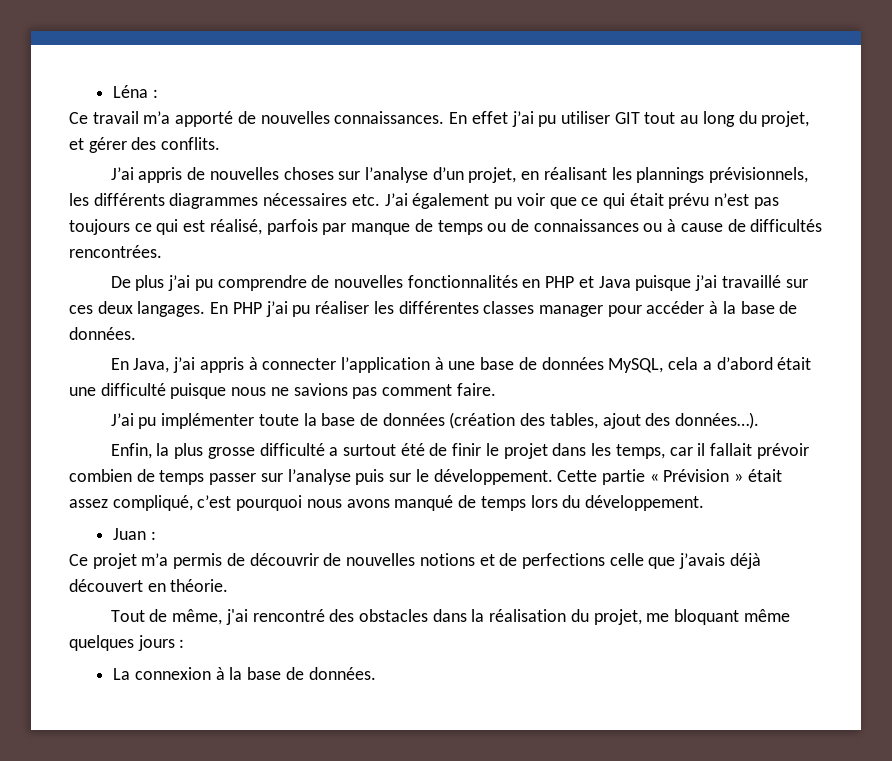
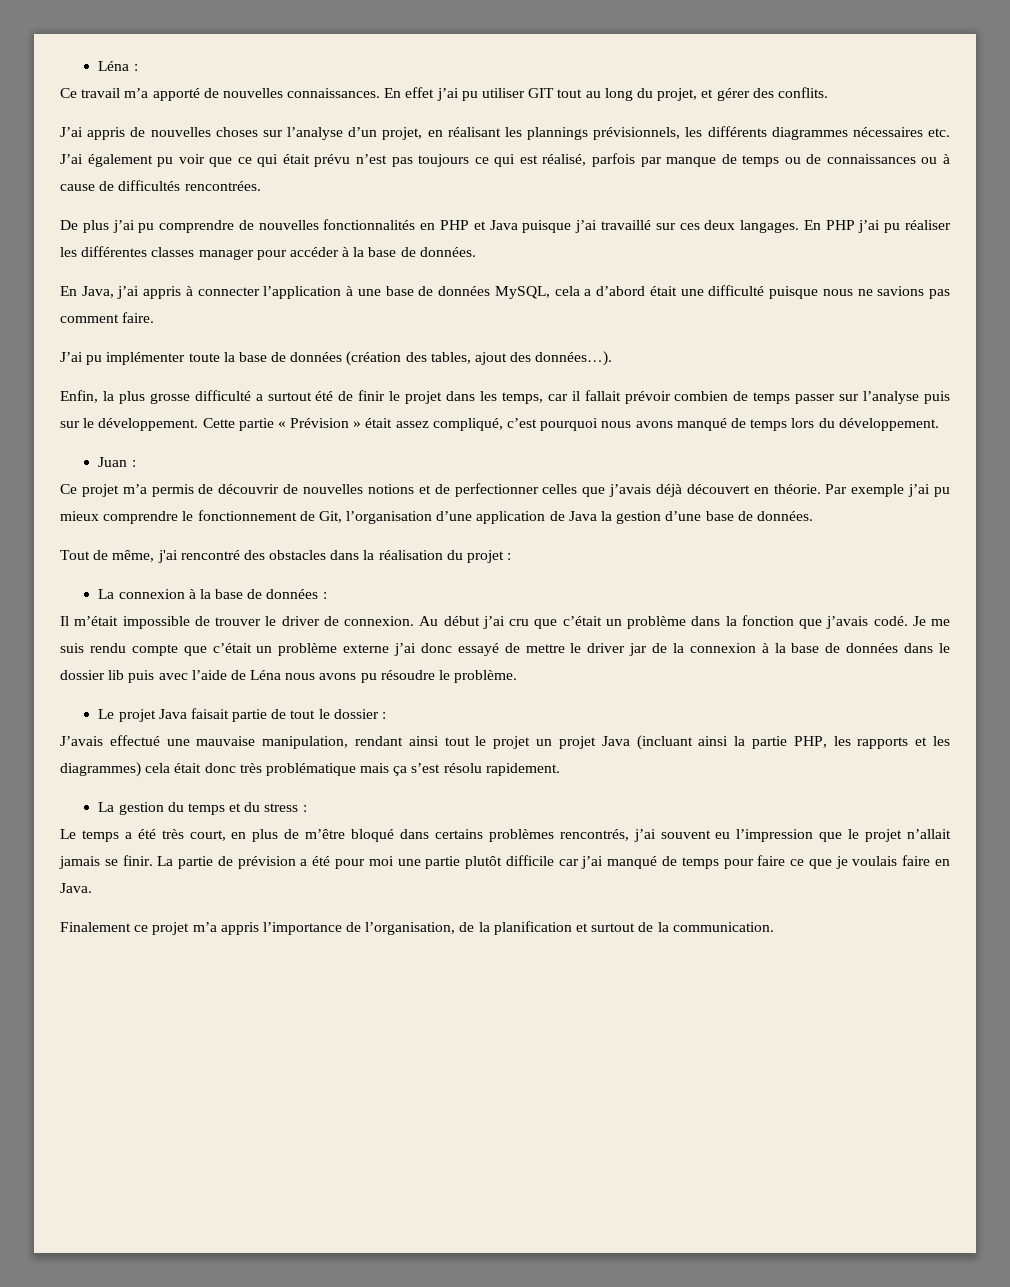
- Ce projet m’a permis de découvrir de nouvelles notions et de perfections celle que j’avais déjà découvert en théorie.
+ Ce projet m’a permis de découvrir de nouvelles notions et de perfectionner celles que j’avais déjà découvert en théorie. Par exemple j’ai pu mieux comprendre le fonctionnement de Git, l’organisation d’une application de Java la gestion d’une base de données.
- Tout de même, j'ai rencontré des obstacles dans la réalisation du projet, me bloquant même quelques jours :
+ Tout de même, j'ai rencontré des obstacles dans la réalisation du projet :
- La connexion à la base de données.
+ La connexion à la base de données :
+ Il m’était impossible de trouver le driver de connexion. Au début j’ai cru que c’était un problème dans la fonction que j’avais codé. Je me suis rendu compte que c’était un problème externe j’ai donc essayé de mettre le driver jar de la connexion à la base de données dans le dossier lib puis avec l’aide de Léna nous avons pu résoudre le problème.
+ Le projet Java faisait partie de tout le dossier :
+ J’avais effectué une mauvaise manipulation, rendant ainsi tout le projet un projet Java (incluant ainsi la partie PHP, les rapports et les diagrammes) cela était donc très problématique mais ça s’est résolu rapidement.
+ La gestion du temps et du stress :
+ Le temps a été très court, en plus de m’être bloqué dans certains problèmes rencontrés, j’ai souvent eu l’impression que le projet n’allait jamais se finir. La partie de prévision a été pour moi une partie plutôt difficile car j’ai manqué de temps pour faire ce que je voulais faire en Java.
+ Finalement ce projet m’a appris l’importance de l’organisation, de la planification et surtout de la communication.

